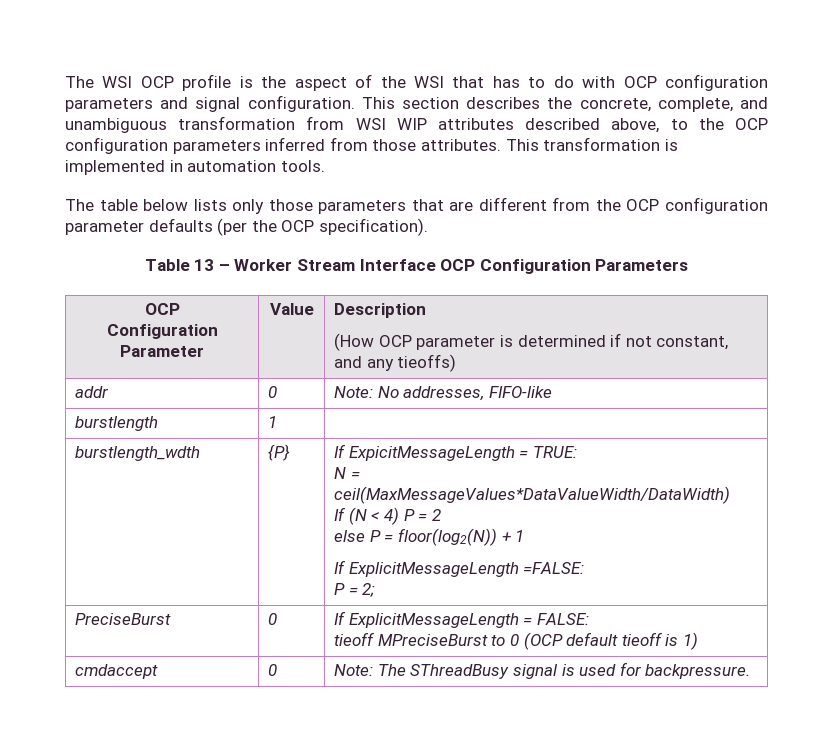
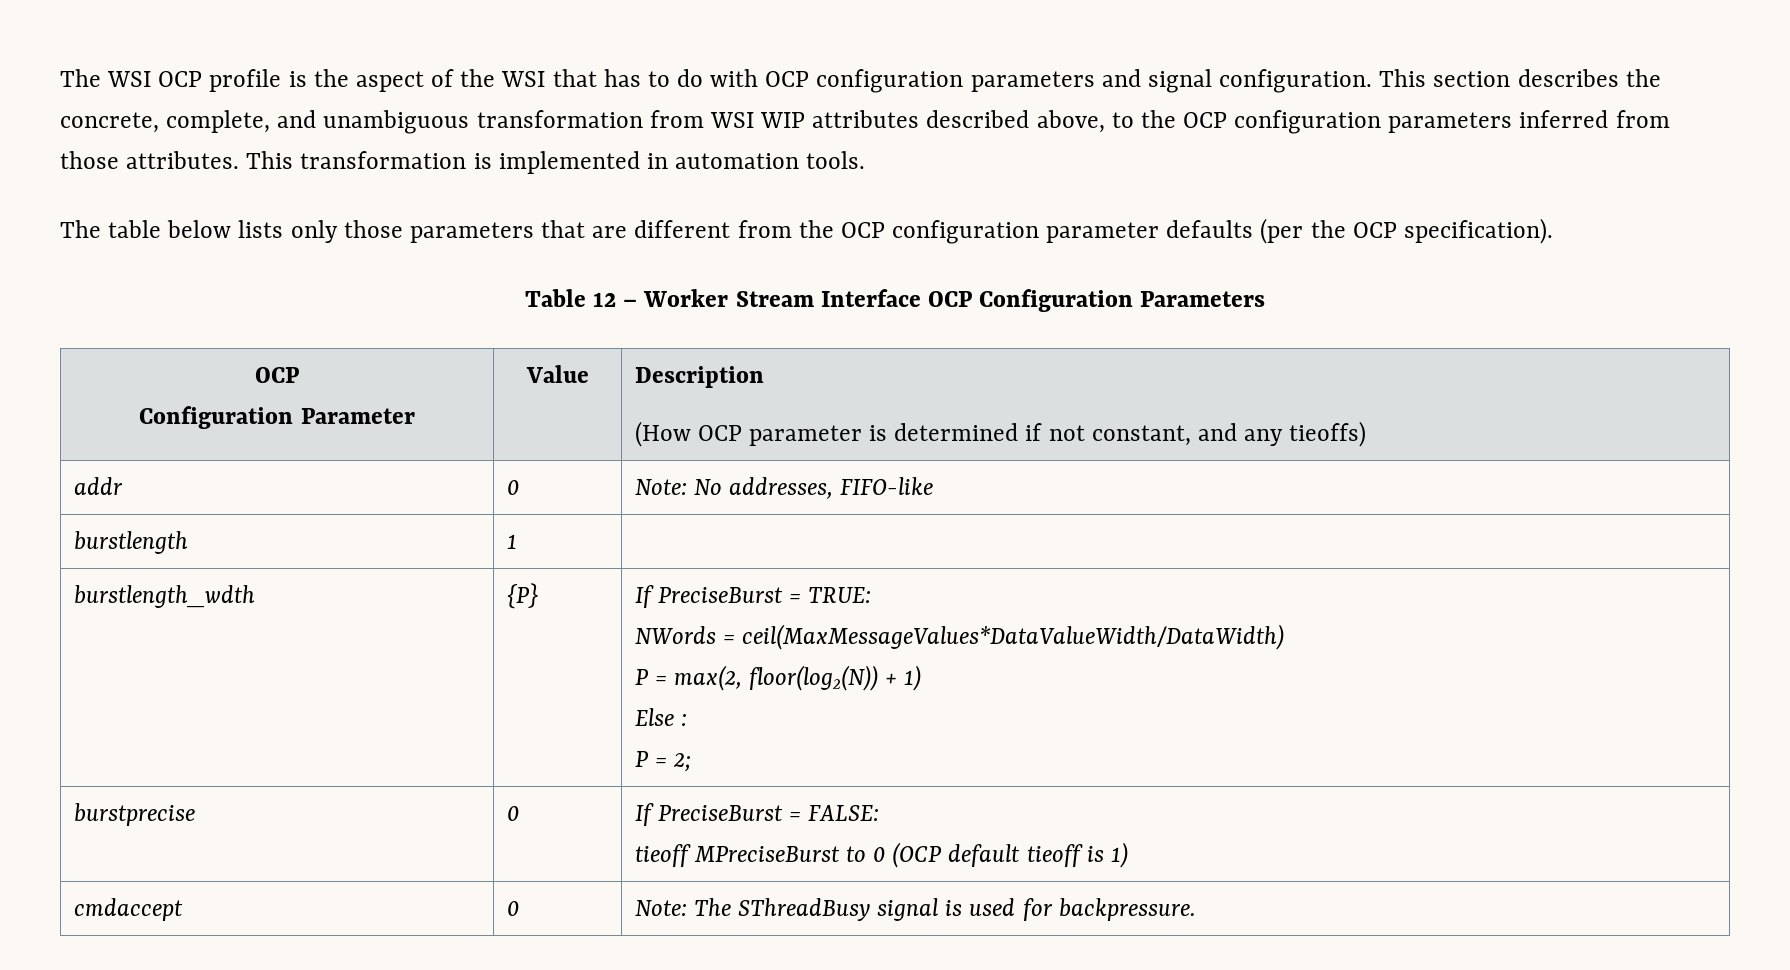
- Table 13 – Worker Stream Interface OCP Configuration Parameters
+ Table 12 – Worker Stream Interface OCP Configuration Parameters
- burstlength_wdth | {P} | If ExpicitMessageLength = TRUE:
- N = ceil(MaxMessageValues*DataValueWidth/DataWidth)
- If (N < 4) P = 2
- else P = floor(log2(N)) + 1
- If ExplicitMessageLength =FALSE:
+ burstlength_wdth | {P} | If PreciseBurst = TRUE:
+ NWords = ceil(MaxMessageValues*DataValueWidth/DataWidth)
+ P = max(2, floor(log2(N)) + 1)
+ Else :
- PreciseBurst | 0 | If ExplicitMessageLength = FALSE:
+ burstprecise | 0 | If PreciseBurst = FALSE:

